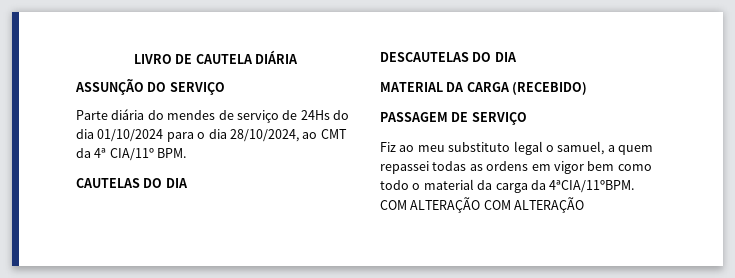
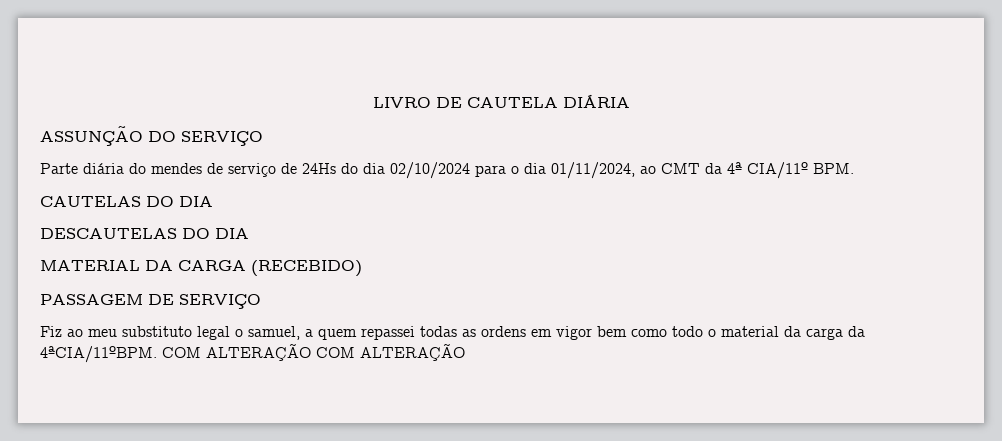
- Parte diária do mendes de serviço de 24Hs do dia 01/10/2024 para o dia 28/10/2024, ao CMT da 4ª CIA/11º BPM.
+ Parte diária do mendes de serviço de 24Hs do dia 02/10/2024 para o dia 01/11/2024, ao CMT da 4ª CIA/11º BPM.

